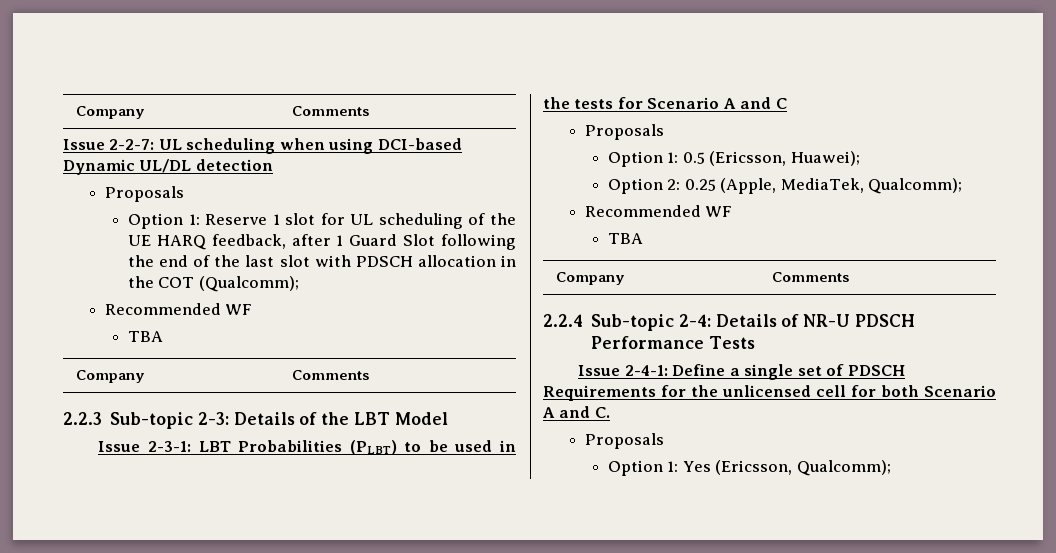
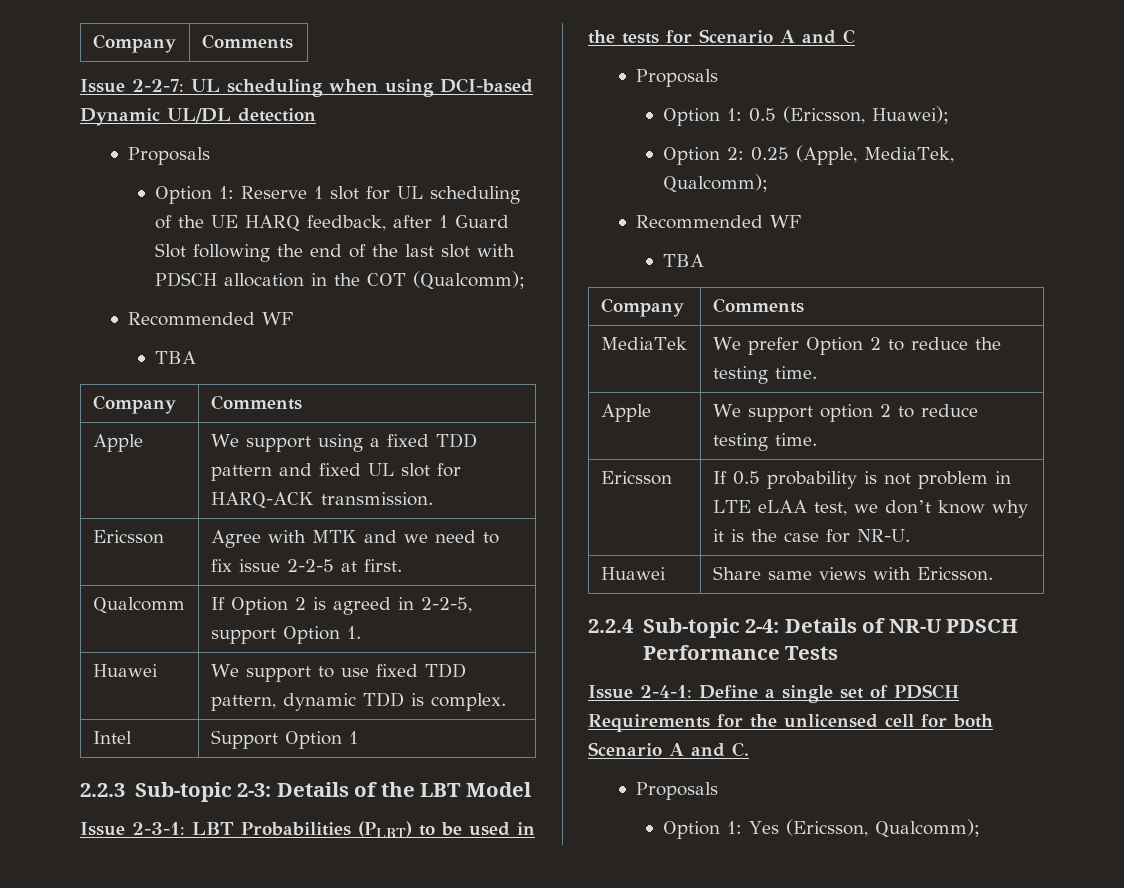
+ Apple | We support using a fixed TDD pattern and fixed UL slot for HARQ-ACK transmission.
+ Ericsson | Agree with MTK and we need to fix issue 2-2-5 at first.
+ Qualcomm | If Option 2 is agreed in 2-2-5, support Option 1.
+ Huawei | We support to use fixed TDD pattern, dynamic TDD is complex.
+ Intel | Support Option 1
+ MediaTek | We prefer Option 2 to reduce the testing time.
+ Apple | We support option 2 to reduce testing time.
+ Ericsson | If 0.5 probability is not problem in LTE eLAA test, we don’t know why it is the case for NR-U.
+ Huawei | Share same views with Ericsson.

